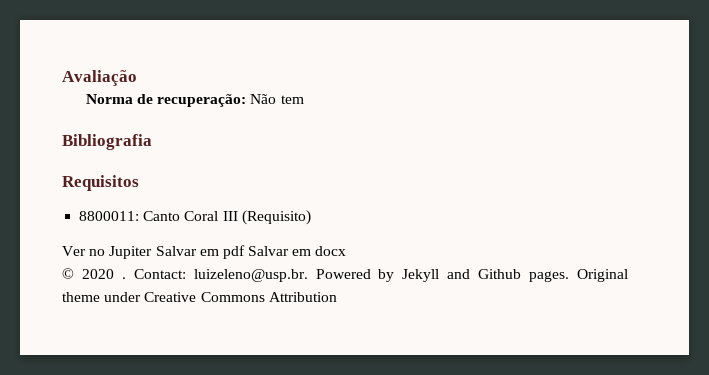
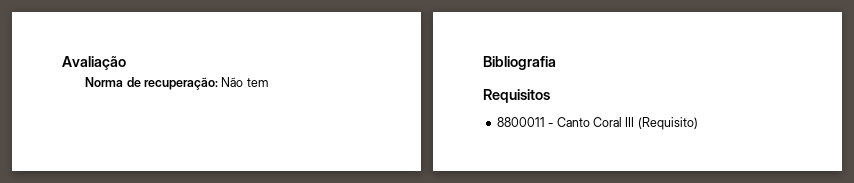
- 8800011: Canto Coral III (Requisito)
+ 8800011 - Canto Coral III (Requisito)
- Ver no Jupiter Salvar em pdf Salvar em docx
- © 2020 . Contact: luizeleno@usp.br. Powered by Jekyll and Github pages. Original theme under Creative Commons Attribution

